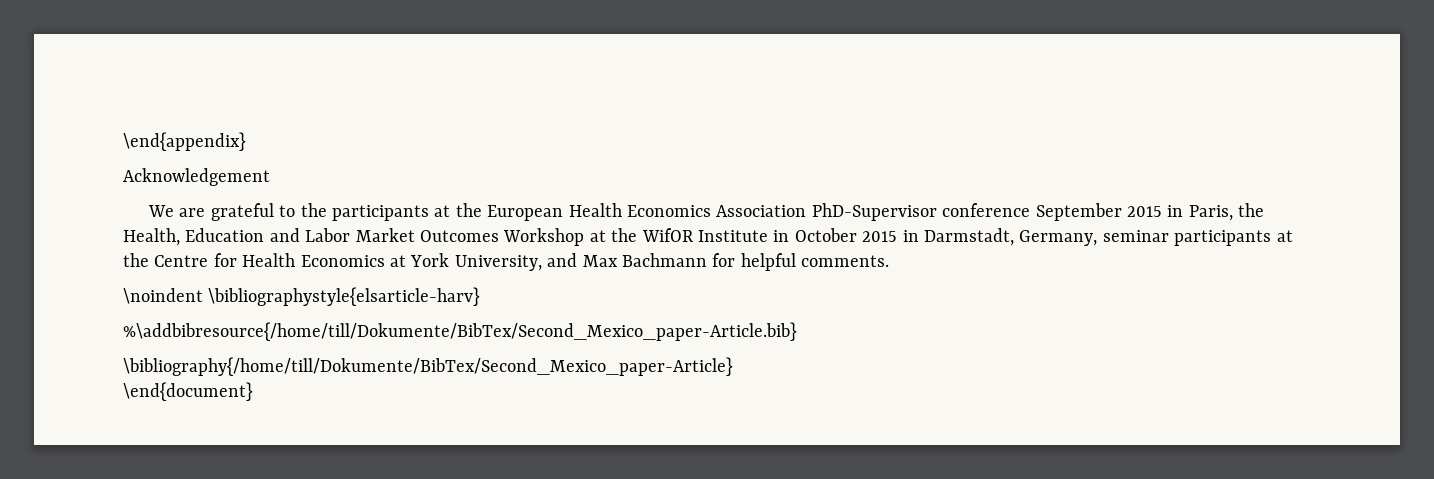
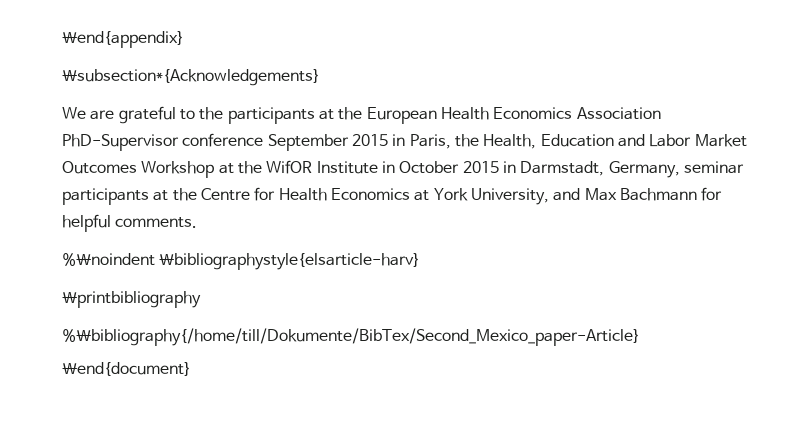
- Acknowledgement
+ \subsection*{Acknowledgements}
- \noindent \bibliographystyle{elsarticle-harv}
+ %\noindent \bibliographystyle{elsarticle-harv}
- %\addbibresource{/home/till/Dokumente/BibTex/Second_Mexico_paper-Article.bib}
- \bibliography{/home/till/Dokumente/BibTex/Second_Mexico_paper-Article}
+ \printbibliography
+ %\bibliography{/home/till/Dokumente/BibTex/Second_Mexico_paper-Article}

